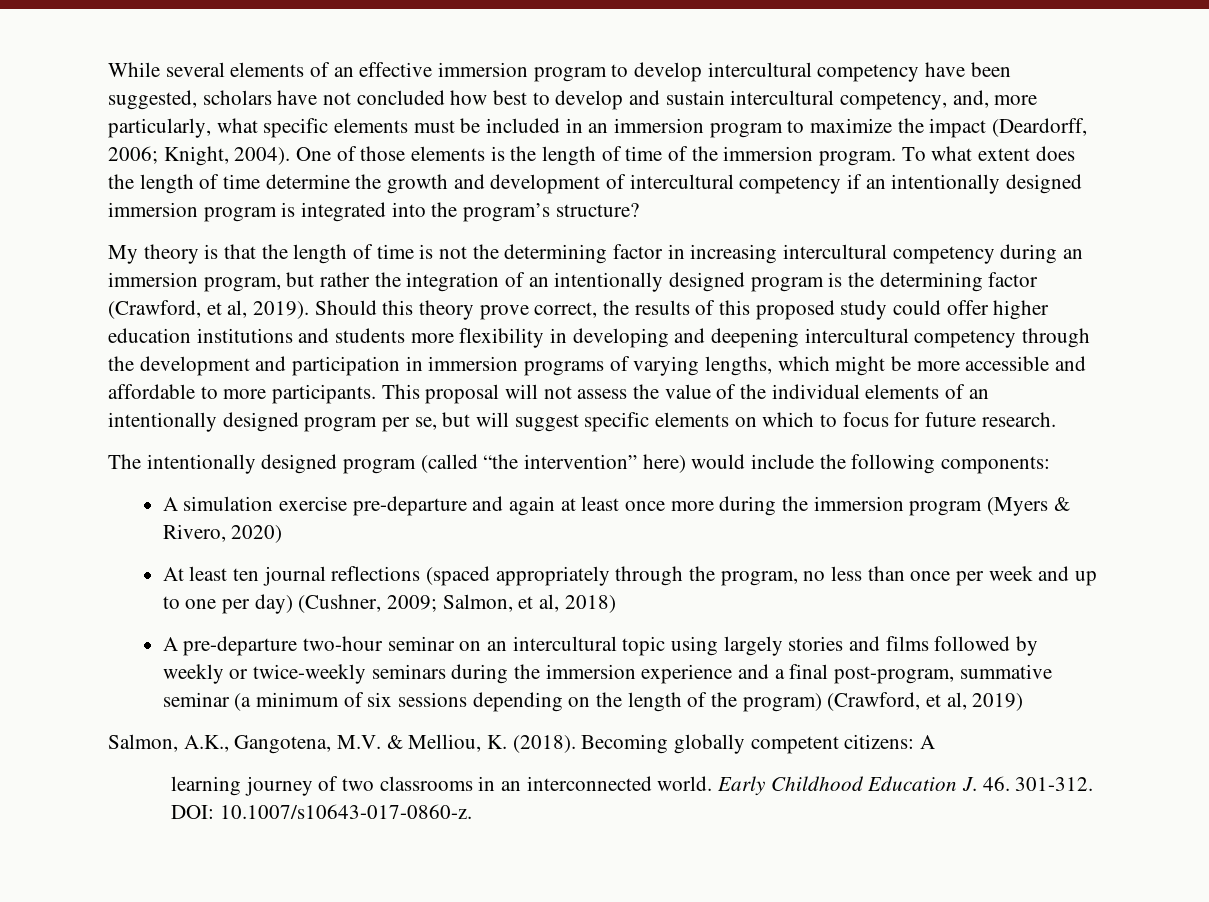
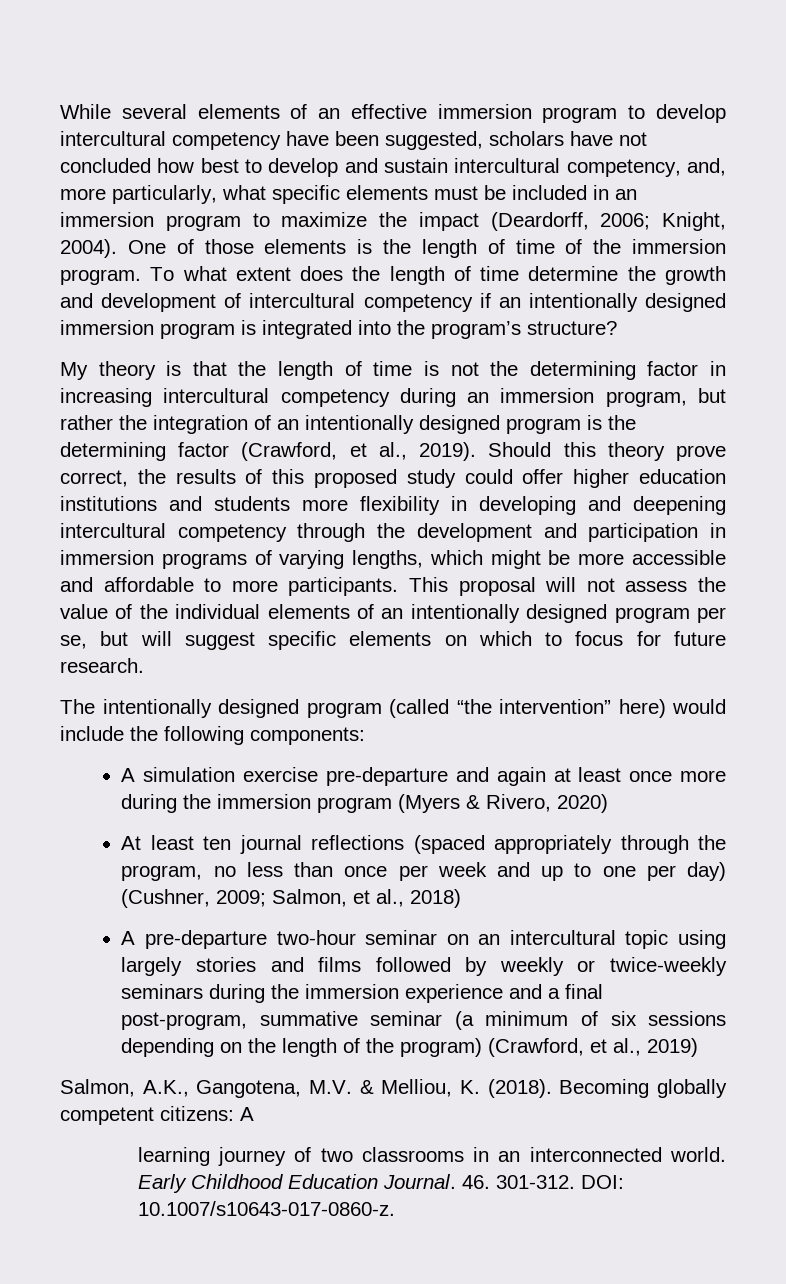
- My theory is that the length of time is not the determining factor in increasing intercultural competency during an immersion program, but rather the integration of an intentionally designed program is the determining factor (Crawford, et al, 2019).
+ My theory is that the length of time is not the determining factor in increasing intercultural competency during an immersion program, but rather the integration of an intentionally designed program is the determining factor (Crawford, et al., 2019).
- At least ten journal reflections (spaced appropriately through the program, no less than once per week and up to one per day) (Cushner, 2009; Salmon, et al, 2018)
+ At least ten journal reflections (spaced appropriately through the program, no less than once per week and up to one per day) (Cushner, 2009; Salmon, et al., 2018)
- A pre-departure two-hour seminar on an intercultural topic using largely stories and films followed by weekly or twice-weekly seminars during the immersion experience and a final post-program, summative seminar (a minimum of six sessions depending on the length of the program) (Crawford, et al, 2019)
+ A pre-departure two-hour seminar on an intercultural topic using largely stories and films followed by weekly or twice-weekly seminars during the immersion experience and a final post-program, summative seminar (a minimum of six sessions depending on the length of the program) (Crawford, et al., 2019)
- Early Childhood Education J. 46. 301-312.
+ Early Childhood Education Journal. 46. 301-312.

